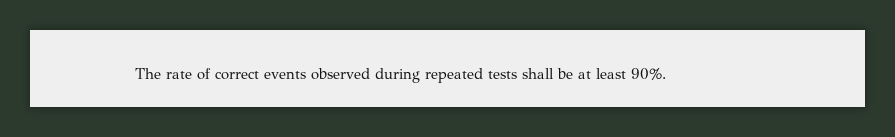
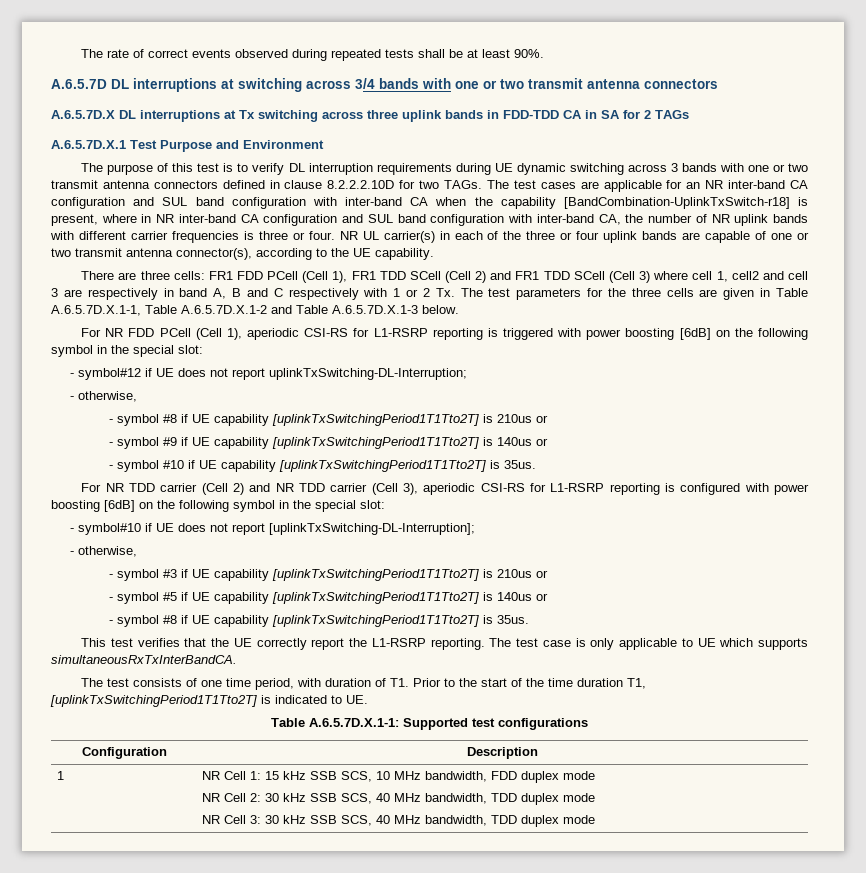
+ A.6.5.7D DL interruptions at switching across 3/4 bands with one or two transmit antenna connectors
+ A.6.5.7D.X DL interruptions at Tx switching across three uplink bands in FDD-TDD CA in SA for 2 TAGs
+ A.6.5.7D.X.1 Test Purpose and Environment
+ The purpose of this test is to verify DL interruption requirements during UE dynamic switching across 3 bands with one or two transmit antenna connectors defined in clause 8.2.2.2.10D for two TAGs. The test cases are applicable for an NR inter-band CA configuration and SUL band configuration with inter-band CA when the capability [BandCombination-UplinkTxSwitch-r18] is present, where in NR inter-band CA configuration and SUL band configuration with inter-band CA, the number of NR uplink bands with different carrier frequencies is three or four. NR UL carrier(s) in each of the three or four uplink bands are capable of one or two transmit antenna connector(s), according to the UE capability.
+ There are three cells: FR1 FDD PCell (Cell 1), FR1 TDD SCell (Cell 2) and FR1 TDD SCell (Cell 3) where cell 1, cell2 and cell 3 are respectively in band A, B and C respectively with 1 or 2 Tx. The test parameters for the three cells are given in Table A.6.5.7D.X.1-1, Table A.6.5.7D.X.1-2 and Table A.6.5.7D.X.1-3 below.
+ For NR FDD PCell (Cell 1), aperiodic CSI-RS for L1-RSRP reporting is triggered with power boosting [6dB] on the following symbol in the special slot:
+ - symbol#12 if UE does not report uplinkTxSwitching-DL-Interruption;
+ - otherwise,
+ - symbol #8 if UE capability [uplinkTxSwitchingPeriod1T1Tto2T] is 210us or
+ - symbol #9 if UE capability [uplinkTxSwitchingPeriod1T1Tto2T] is 140us or
+ - symbol #10 if UE capability [uplinkTxSwitchingPeriod1T1Tto2T] is 35us.
+ For NR TDD carrier (Cell 2) and NR TDD carrier (Cell 3), aperiodic CSI-RS for L1-RSRP reporting is configured with power boosting [6dB] on the following symbol in the special slot:
+ - symbol#10 if UE does not report [uplinkTxSwitching-DL-Interruption];
+ - otherwise,
+ - symbol #3 if UE capability [uplinkTxSwitchingPeriod1T1Tto2T] is 210us or
+ - symbol #5 if UE capability [uplinkTxSwitchingPeriod1T1Tto2T] is 140us or
+ - symbol #8 if UE capability [uplinkTxSwitchingPeriod1T1Tto2T] is 35us.
+ This test verifies that the UE correctly report the L1-RSRP reporting. The test case is only applicable to UE which supports simultaneousRxTxInterBandCA.
+ The test consists of one time period, with duration of T1. Prior to the start of the time duration T1, [uplinkTxSwitchingPeriod1T1Tto2T] is indicated to UE.
+ Table A.6.5.7D.X.1-1: Supported test configurations
+ Configuration | Description
+ 1 | NR Cell 1: 15 kHz SSB SCS, 10 MHz bandwidth, FDD duplex mode
+ NR Cell 2: 30 kHz SSB SCS, 40 MHz bandwidth, TDD duplex mode
+ NR Cell 3: 30 kHz SSB SCS, 40 MHz bandwidth, TDD duplex mode

